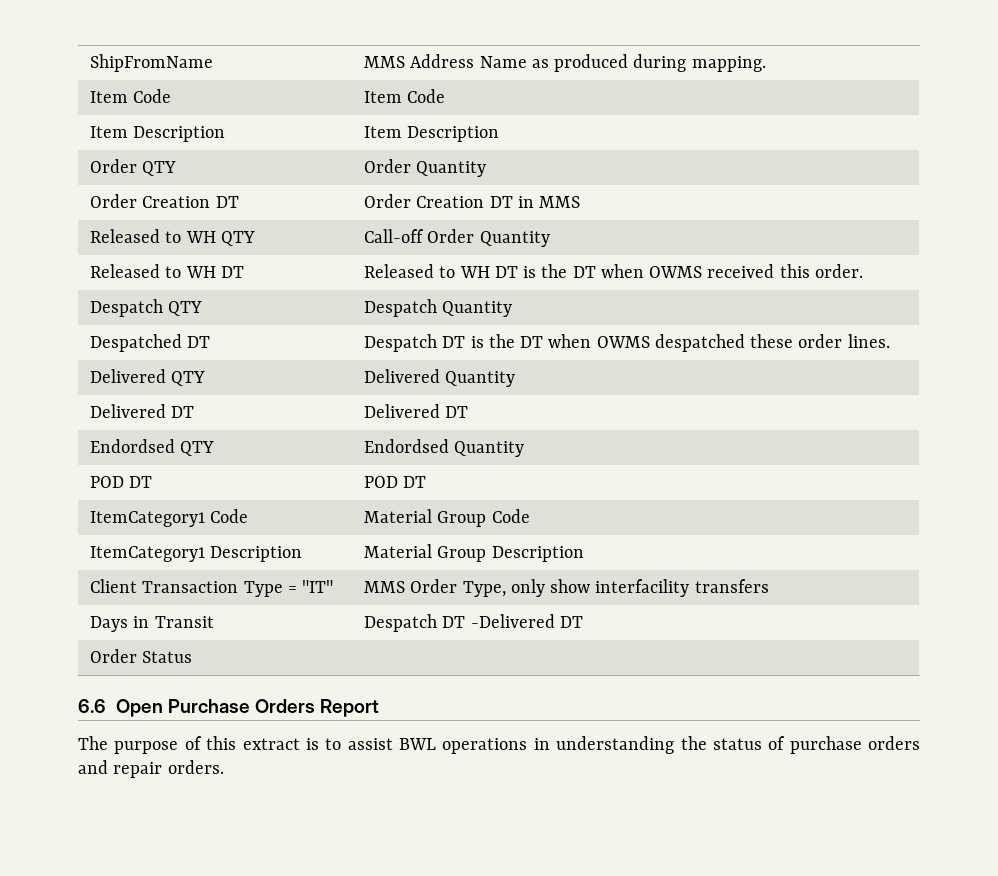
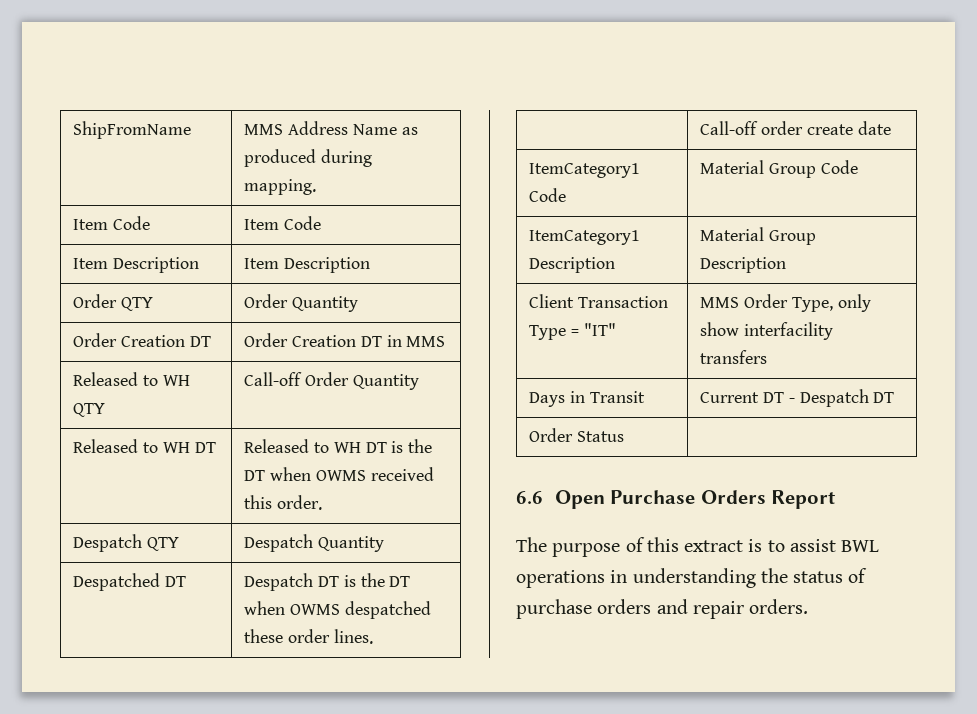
- Delivered QTY | Delivered Quantity
- Delivered DT | Delivered DT
- Endordsed QTY | Endordsed Quantity
- POD DT | POD DT
+ | Call-off order create date
- Days in Transit | Despatch DT -Delivered DT
+ Days in Transit | Current DT - Despatch DT

